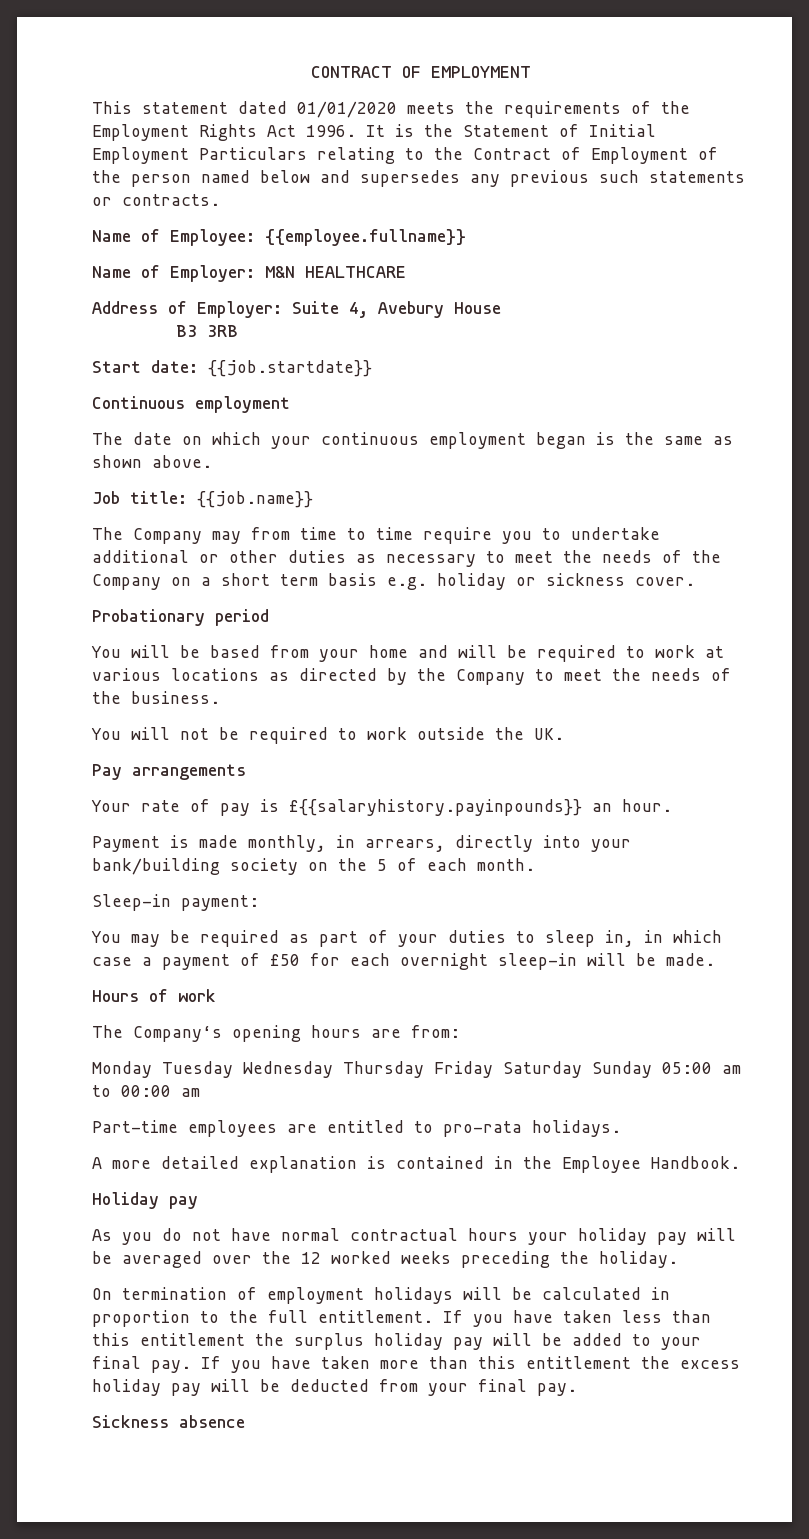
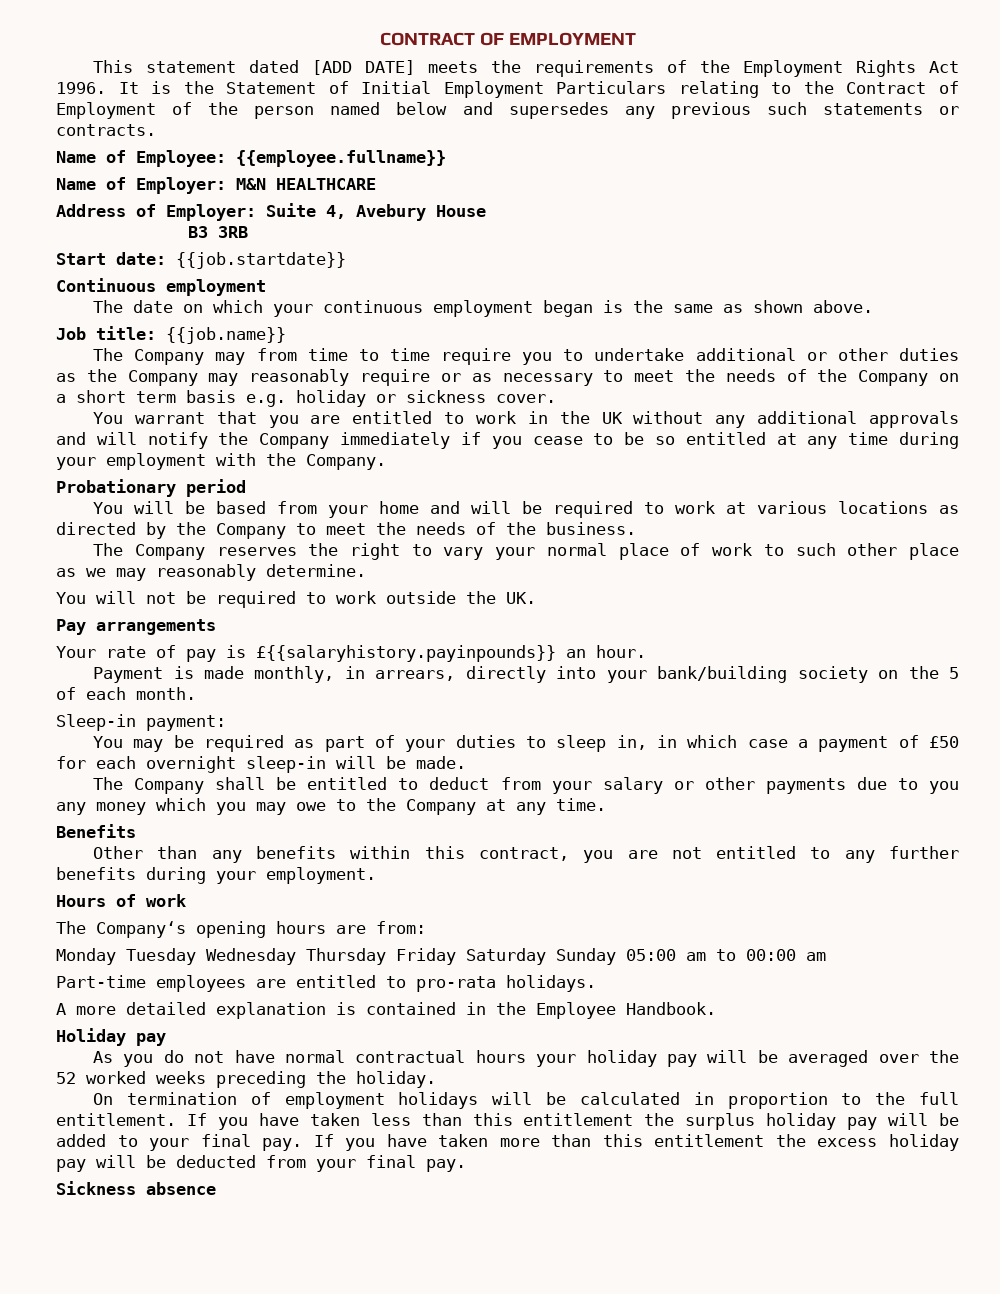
- This statement dated 01/01/2020 meets the requirements of the Employment Rights Act 1996.
+ This statement dated [ADD DATE] meets the requirements of the Employment Rights Act 1996.
- The Company may from time to time require you to undertake additional or other duties as necessary to meet the needs of the Company on a short term basis e.g. holiday or sickness cover.
+ The Company may from time to time require you to undertake additional or other duties as the Company may reasonably require or as necessary to meet the needs of the Company on a short term basis e.g. holiday or sickness cover.
+ You warrant that you are entitled to work in the UK without any additional approvals and will notify the Company immediately if you cease to be so entitled at any time during your employment with the Company.
+ The Company reserves the right to vary your normal place of work to such other place as we may reasonably determine.
+ The Company shall be entitled to deduct from your salary or other payments due to you any money which you may owe to the Company at any time.
+ Benefits
+ Other than any benefits within this contract, you are not entitled to any further benefits during your employment.
- As you do not have normal contractual hours your holiday pay will be averaged over the 12 worked weeks preceding the holiday.
+ As you do not have normal contractual hours your holiday pay will be averaged over the 52 worked weeks preceding the holiday.

